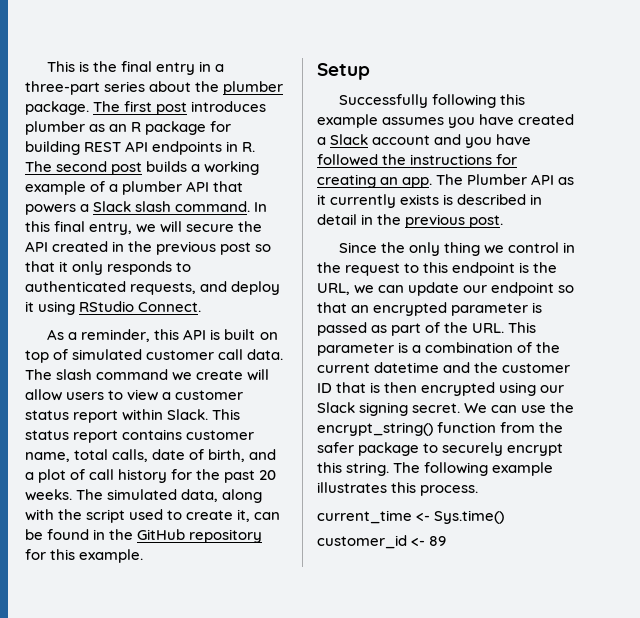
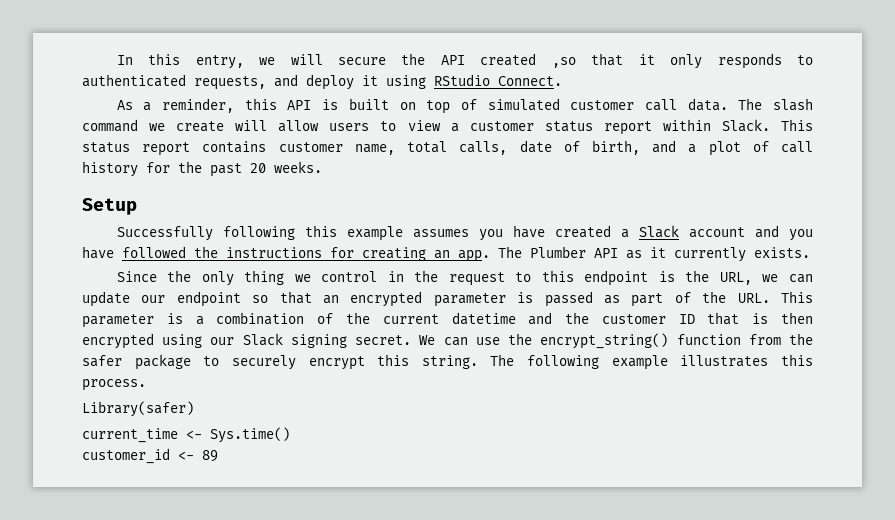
- This is the final entry in a three-part series about the plumber package. The first post introduces plumber as an R package for building REST API endpoints in R. The second post builds a working example of a plumber API that powers a Slack slash command. In this final entry, we will secure the API created in the previous post so that it only responds to authenticated requests, and deploy it using RStudio Connect.
+ In this entry, we will secure the API created ,so that it only responds to authenticated requests, and deploy it using RStudio Connect.
- The simulated data, along with the script used to create it, can be found in the GitHub repository for this example.
- The Plumber API as it currently exists is described in detail in the previous post.
+ The Plumber API as it currently exists.
+ Library(safer)

